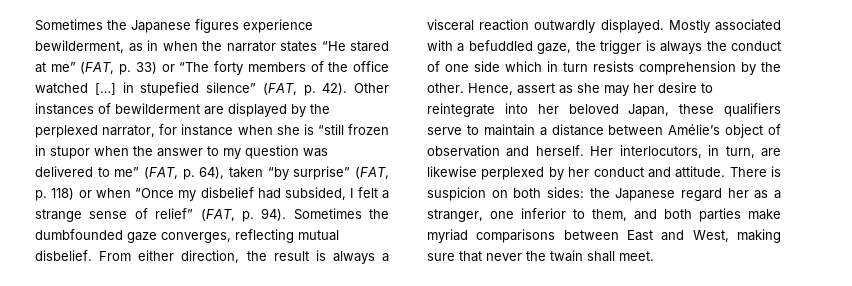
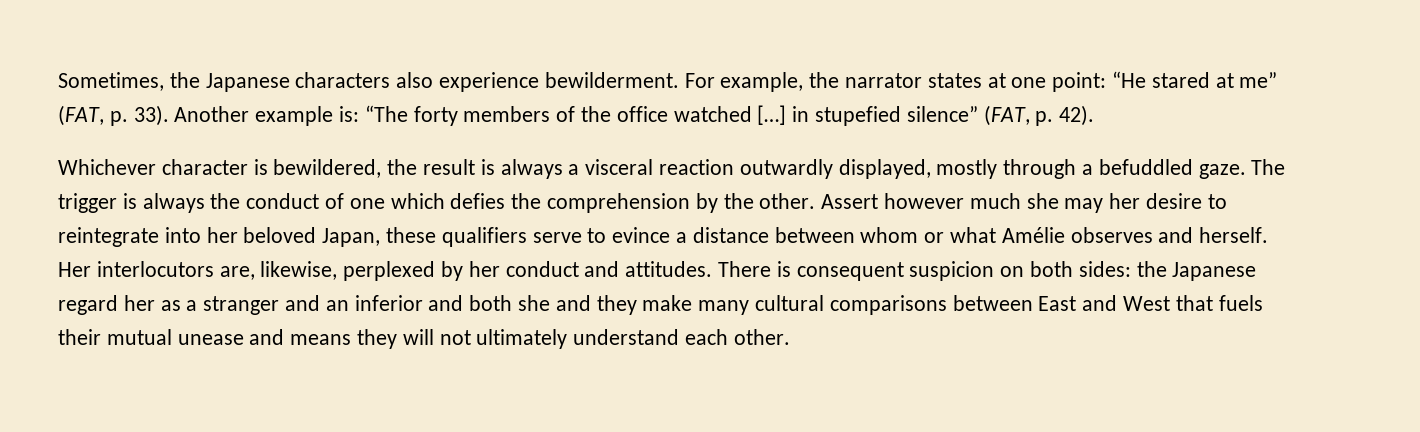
- Sometimes the Japanese figures experience bewilderment, as in when the narrator states “He stared at me” (FAT, p. 33) or “The forty members of the office watched […] in stupefied silence” (FAT, p. 42). Other instances of bewilderment are displayed by the perplexed narrator, for instance when she is “still frozen in stupor when the answer to my question was delivered to me” (FAT, p. 64), taken “by surprise” (FAT, p. 118) or when “Once my disbelief had subsided, I felt a strange sense of relief” (FAT, p. 94). Sometimes the dumbfounded gaze converges, reflecting mutual disbelief. From either direction, the result is always a visceral reaction outwardly displayed. Mostly associated with a befuddled gaze, the trigger is always the conduct of one side which in turn resists comprehension by the other.
+ Sometimes, the Japanese characters also experience bewilderment. For example, the narrator states at one point: “He stared at me” (FAT, p. 33). Another example is: “The forty members of the office watched […] in stupefied silence” (FAT, p. 42).
+ Whichever character is bewildered, the result is always a visceral reaction outwardly displayed, mostly through a befuddled gaze. The trigger is always the conduct of one which defies the comprehension by the other.
- Hence, assert as she may her desire to reintegrate into her beloved Japan, these qualifiers serve to maintain a distance between Amélie’s object of observation and herself. Her interlocutors, in turn, are likewise perplexed by her conduct and attitude.
+ Assert however much she may her desire to reintegrate into her beloved Japan, these qualifiers serve to evince a distance between whom or what Amélie observes and herself. Her interlocutors are, likewise, perplexed by her conduct and attitudes.
- There is suspicion on both sides: the Japanese regard her as a stranger, one inferior to them, and both parties make myriad comparisons between East and West, making sure that never the twain shall meet.
+ There is consequent suspicion on both sides: the Japanese regard her as a stranger and an inferior and both she and they make many cultural comparisons between East and West that fuels their mutual unease and means they will not ultimately understand each other.

